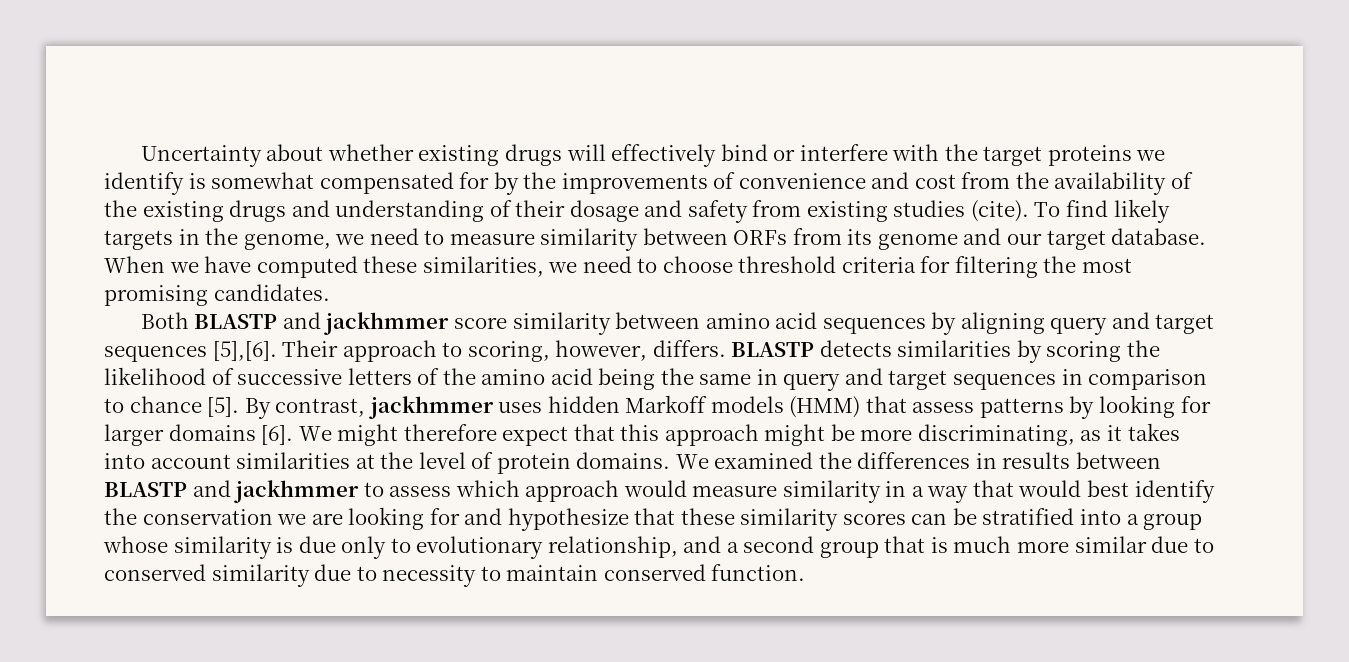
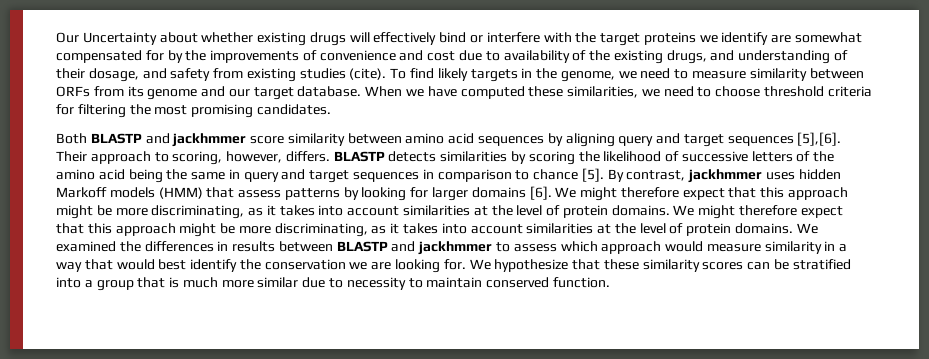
- Uncertainty about whether existing drugs will effectively bind or interfere with the target proteins we identify is somewhat compensated for by the improvements of convenience and cost from the availability of the existing drugs and understanding of their dosage and safety from existing studies (cite).
+ Our Uncertainty about whether existing drugs will effectively bind or interfere with the target proteins we identify are somewhat compensated for by the improvements of convenience and cost due to availability of the existing drugs, and understanding of their dosage, and safety from existing studies (cite).
- We examined the differences in results between BLASTP and jackhmmer to assess which approach would measure similarity in a way that would best identify the conservation we are looking for and hypothesize that these similarity scores can be stratified into a group whose similarity is due only to evolutionary relationship, and a second group that is much more similar due to conserved similarity due to necessity to maintain conserved function.
+ We might therefore expect that this approach might be more discriminating, as it takes into account similarities at the level of protein domains. We examined the differences in results between BLASTP and jackhmmer to assess which approach would measure similarity in a way that would best identify the conservation we are looking for. We hypothesize that these similarity scores can be stratified into a group that is much more similar due to necessity to maintain conserved function.

